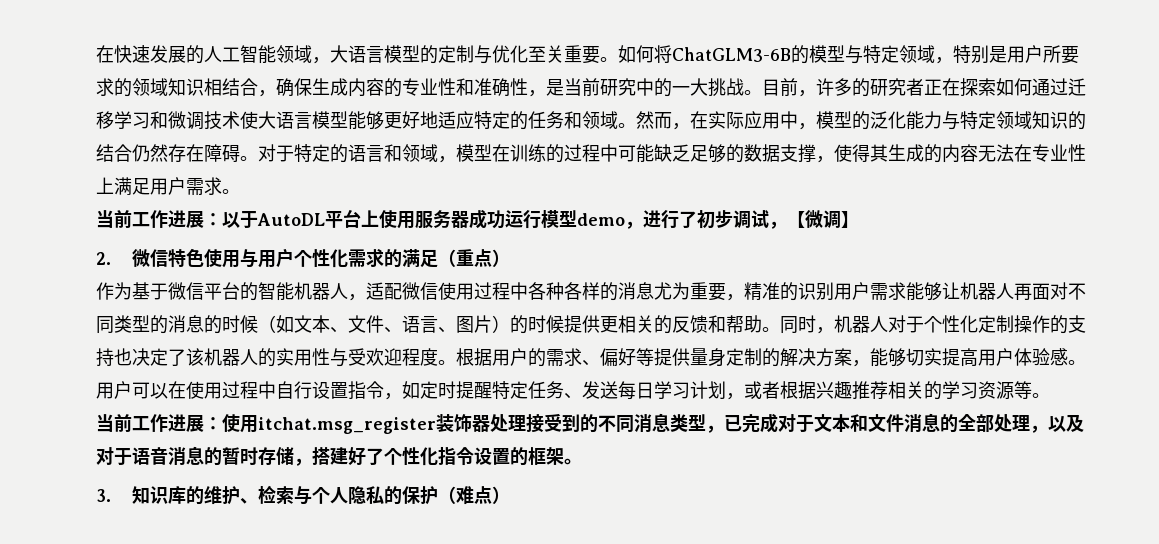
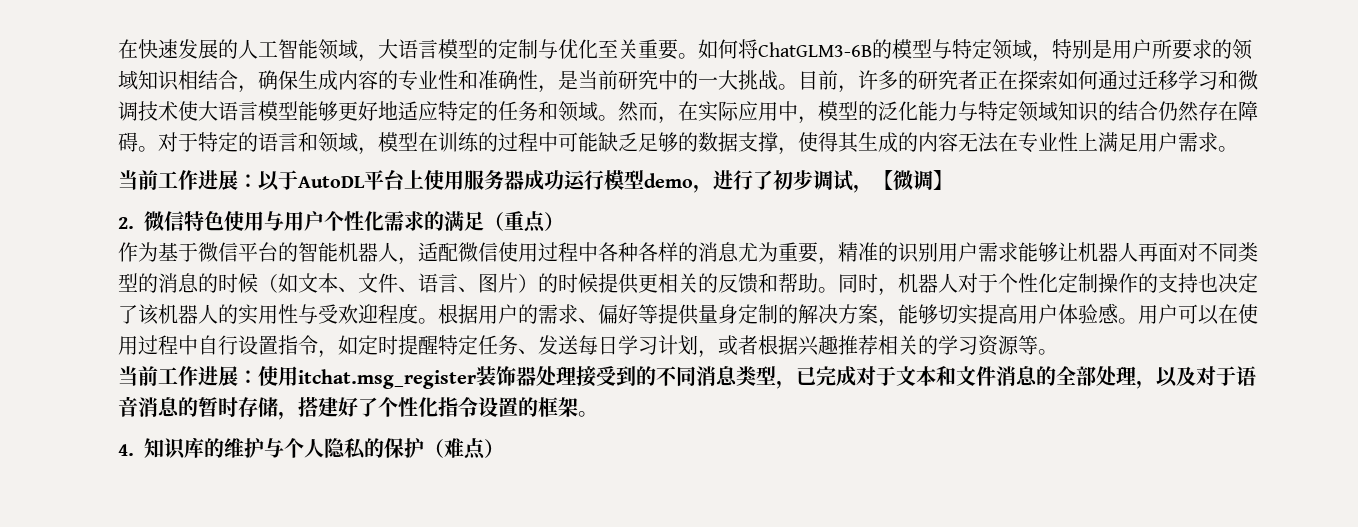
- 3.知识库的维护、检索与个人隐私的保护（难点）
+ 4.知识库的维护与个人隐私的保护（难点）

